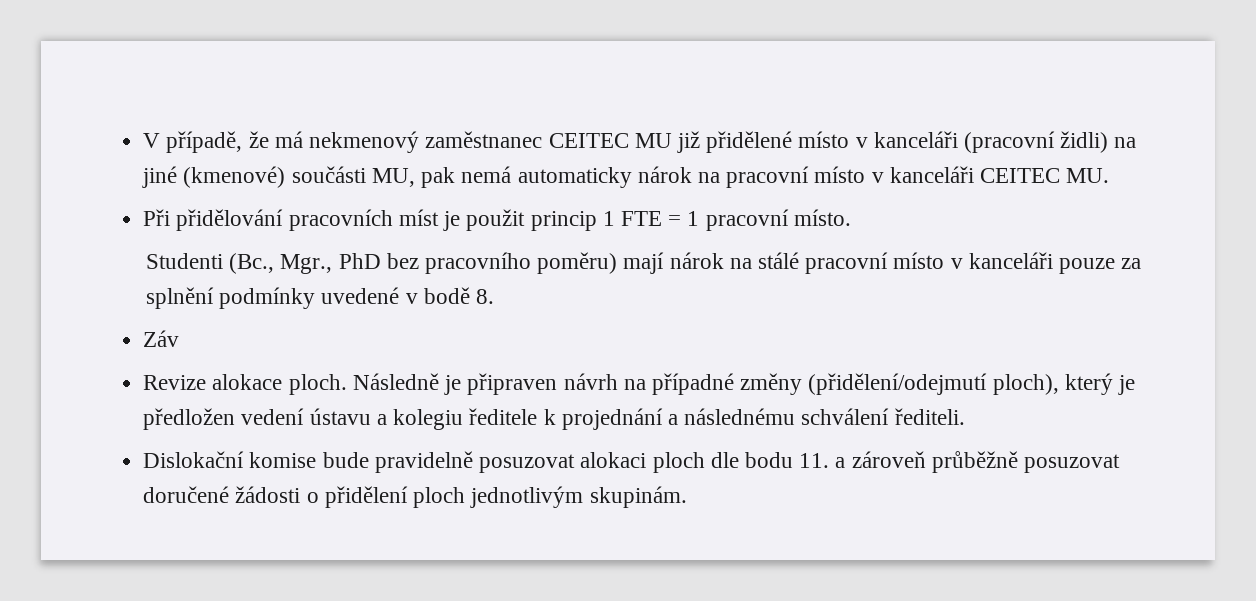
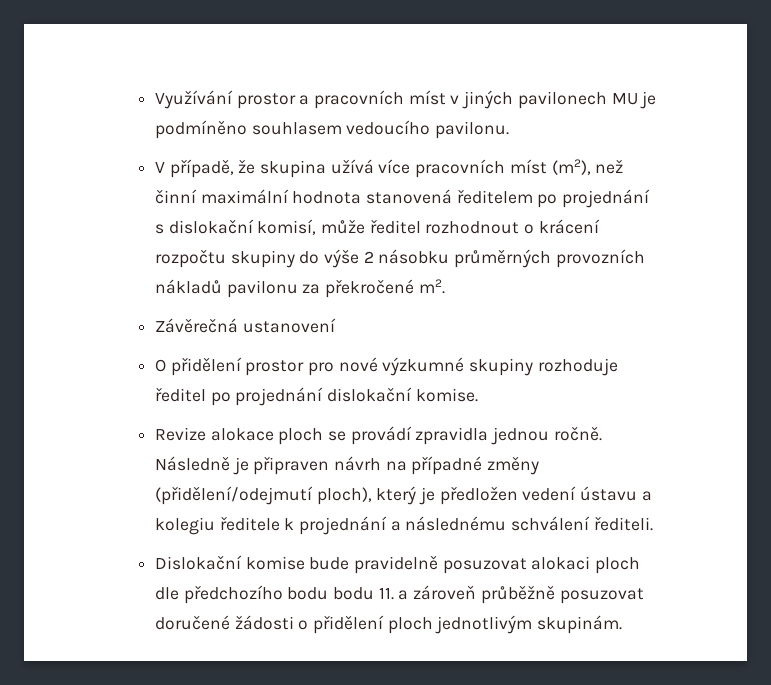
- V případě, že má nekmenový zaměstnanec CEITEC MU již přidělené místo v kanceláři (pracovní židli) na jiné (kmenové) součásti MU, pak nemá automaticky nárok na pracovní místo v kanceláři CEITEC MU.
- Při přidělování pracovních míst je použit princip 1 FTE = 1 pracovní místo.
- Studenti (Bc., Mgr., PhD bez pracovního poměru) mají nárok na stálé pracovní místo v kanceláři pouze za splnění podmínky uvedené v bodě 8.
- Záv
- Revize alokace ploch.
+ Využívání prostor a pracovních míst v jiných pavilonech MU je podmíněno souhlasem vedoucího pavilonu.
+ V případě, že skupina užívá více pracovních míst (m2), než činní maximální hodnota stanovená ředitelem po projednání s dislokační komisí, může ředitel rozhodnout o krácení rozpočtu skupiny do výše 2 násobku průměrných provozních nákladů pavilonu za překročené m2.
+ Závěrečná ustanovení
+ O přidělení prostor pro nové výzkumné skupiny rozhoduje ředitel po projednání dislokační komise.
+ Revize alokace ploch se provádí zpravidla jednou ročně.
- Dislokační komise bude pravidelně posuzovat alokaci ploch dle bodu 11. a zároveň průběžně posuzovat doručené žádosti o přidělení ploch jednotlivým skupinám.
+ Dislokační komise bude pravidelně posuzovat alokaci ploch dle předchozího bodu bodu 11. a zároveň průběžně posuzovat doručené žádosti o přidělení ploch jednotlivým skupinám.

